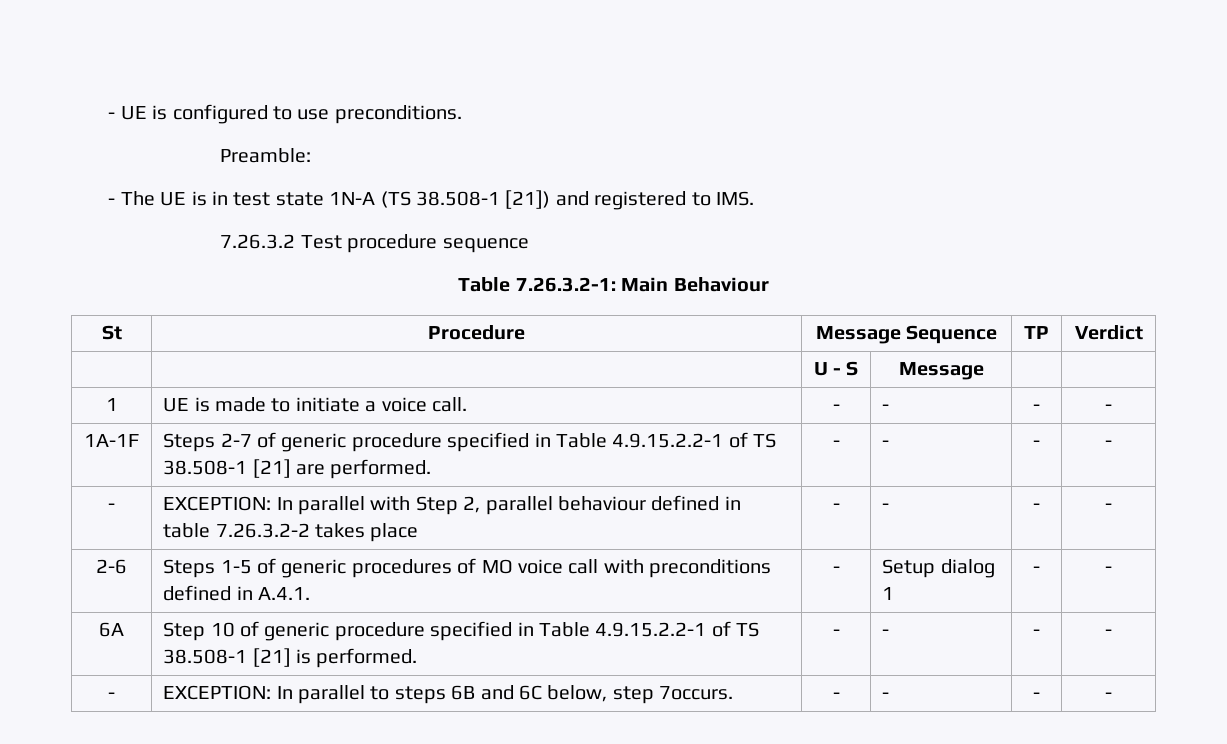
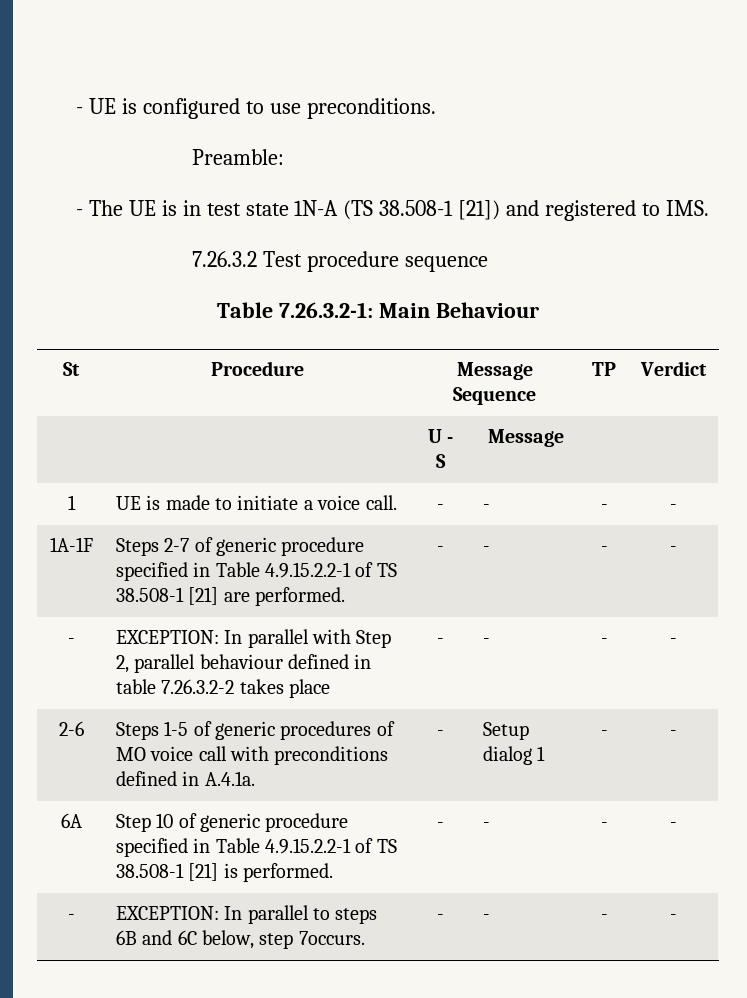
- 2-6 | Steps 1-5 of generic procedures of MO voice call with preconditions defined in A.4.1. | - | Setup dialog 1 | - | -
+ 2-6 | Steps 1-5 of generic procedures of MO voice call with preconditions defined in A.4.1a. | - | Setup dialog 1 | - | -

